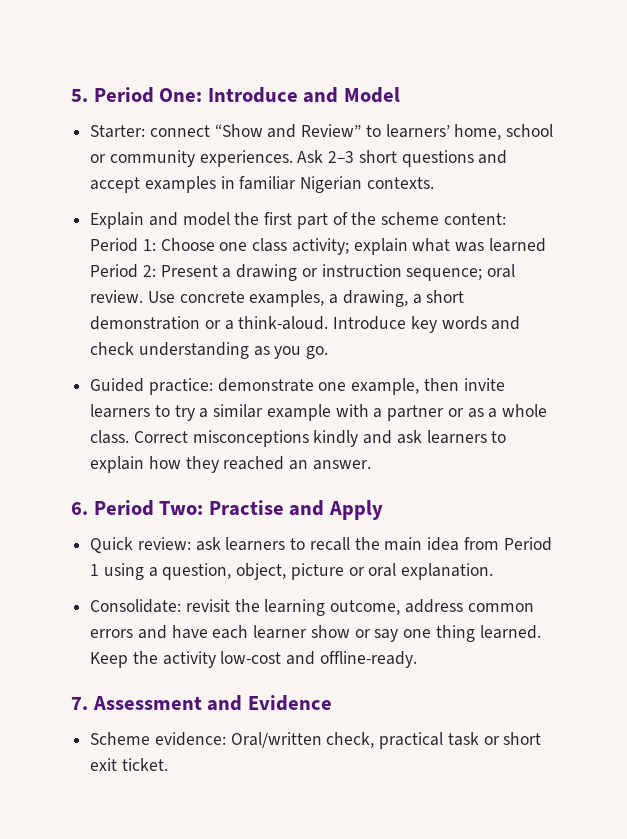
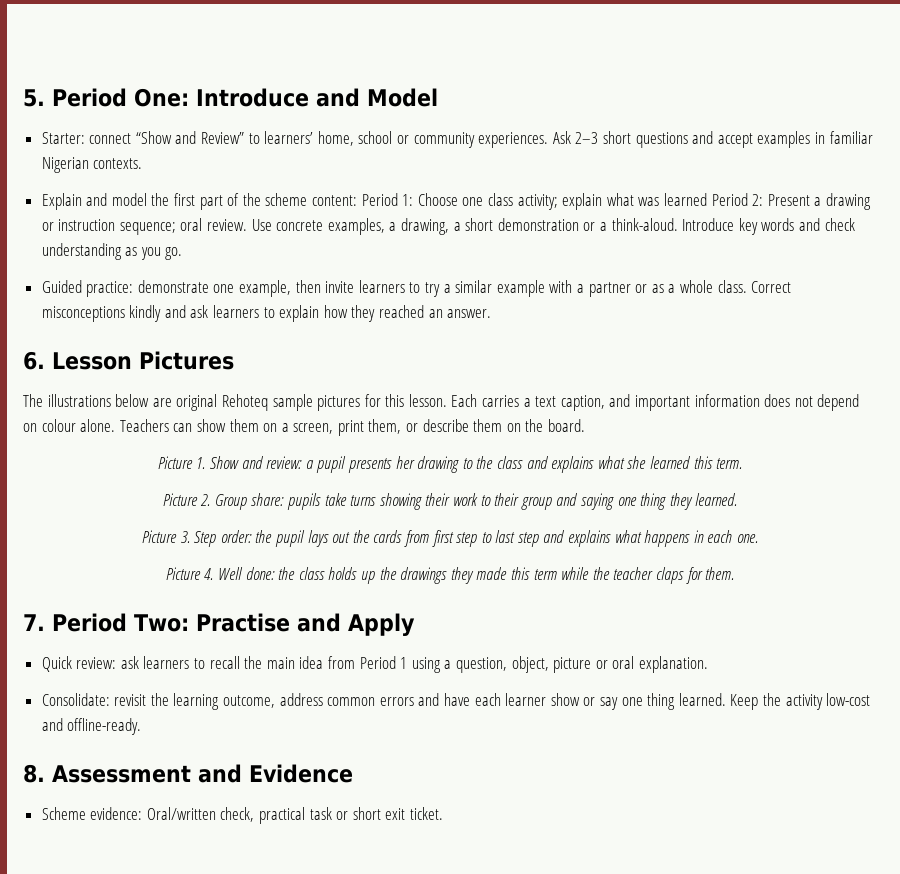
- 6. Period Two: Practise and Apply
+ 6. Lesson Pictures
+ The illustrations below are original Rehoteq sample pictures for this lesson. Each carries a text caption, and important information does not depend on colour alone. Teachers can show them on a screen, print them, or describe them on the board.
+ Picture 1. Show and review: a pupil presents her drawing to the class and explains what she learned this term.
+ Picture 2. Group share: pupils take turns showing their work to their group and saying one thing they learned.
+ Picture 3. Step order: the pupil lays out the cards from first step to last step and explains what happens in each one.
+ Picture 4. Well done: the class holds up the drawings they made this term while the teacher claps for them.
+ 7. Period Two: Practise and Apply
- 7. Assessment and Evidence
+ 8. Assessment and Evidence

